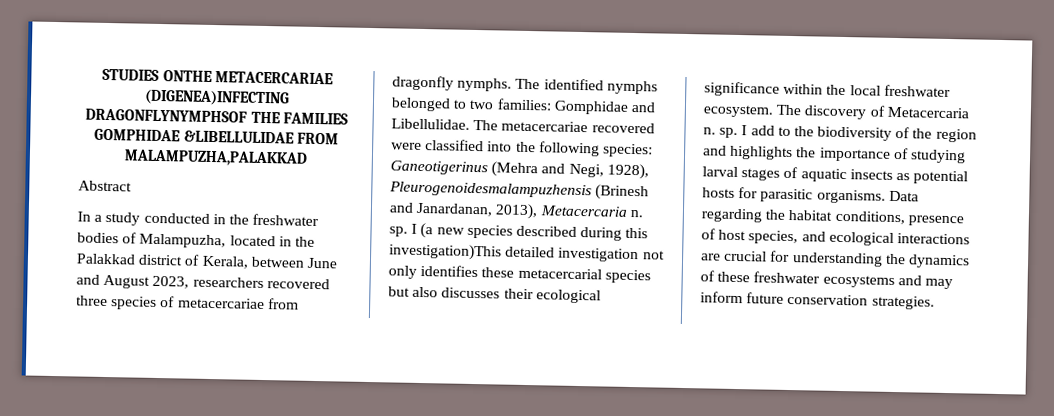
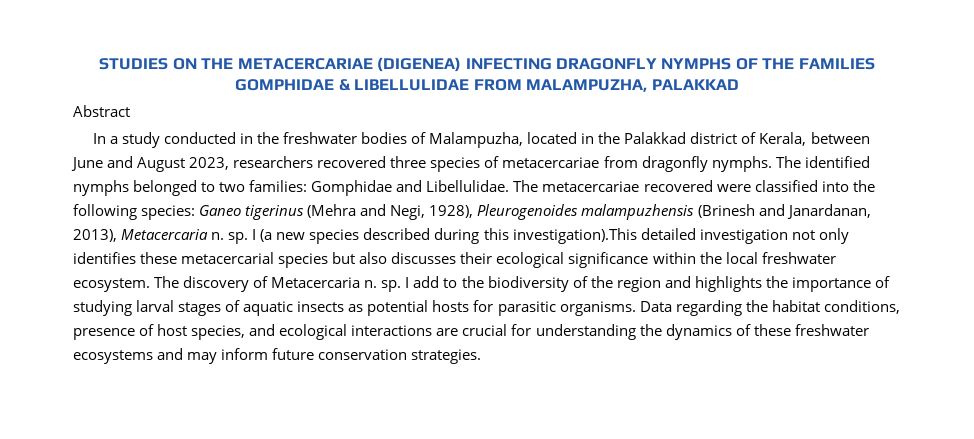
- STUDIES ONTHE METACERCARIAE (DIGENEA)INFECTING DRAGONFLYNYMPHSOF THE FAMILIES GOMPHIDAE &LIBELLULIDAE FROM MALAMPUZHA,PALAKKAD
+ STUDIES ON THE METACERCARIAE (DIGENEA) INFECTING DRAGONFLY NYMPHS OF THE FAMILIES GOMPHIDAE & LIBELLULIDAE FROM MALAMPUZHA, PALAKKAD
- The metacercariae recovered were classified into the following species: Ganeotigerinus (Mehra and Negi, 1928), Pleurogenoidesmalampuzhensis (Brinesh and Janardanan, 2013), Metacercaria n. sp.
+ The metacercariae recovered were classified into the following species: Ganeo tigerinus (Mehra and Negi, 1928), Pleurogenoides malampuzhensis (Brinesh and Janardanan, 2013), Metacercaria n. sp.
- I (a new species described during this investigation)This detailed investigation not only identifies these metacercarial species but also discusses their ecological significance within the local freshwater ecosystem.
+ I (a new species described during this investigation).This detailed investigation not only identifies these metacercarial species but also discusses their ecological significance within the local freshwater ecosystem.

